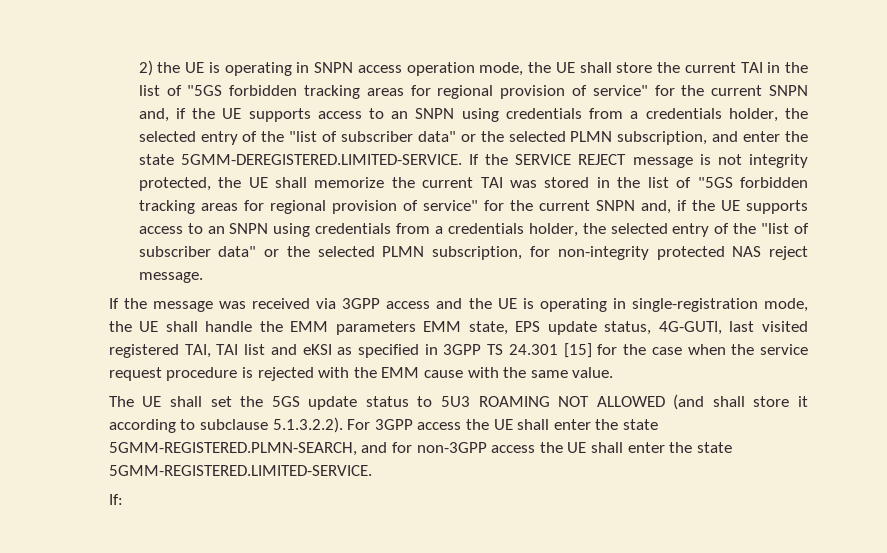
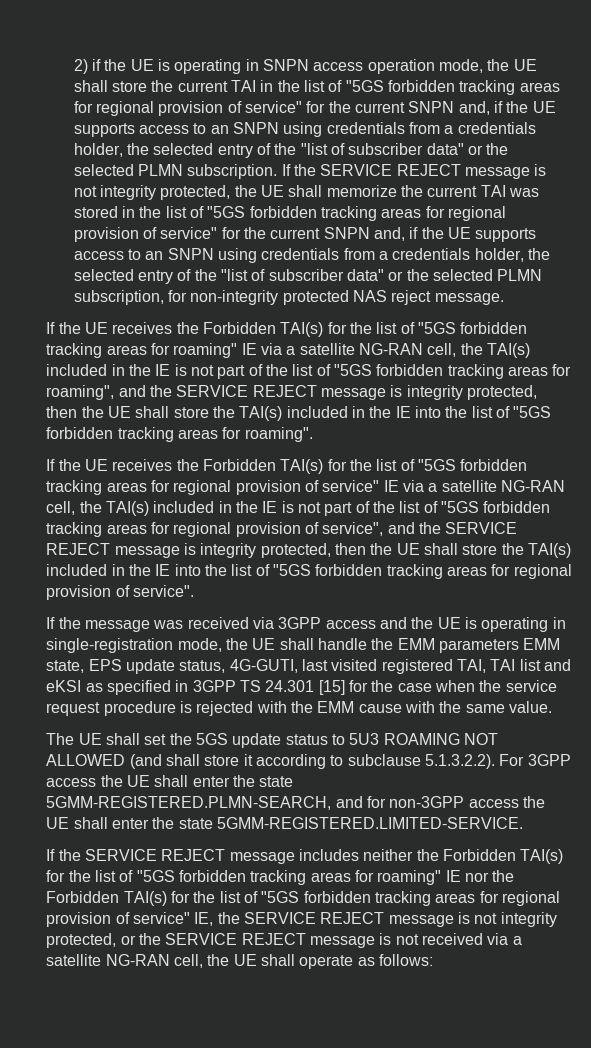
- 2) the UE is operating in SNPN access operation mode, the UE shall store the current TAI in the list of "5GS forbidden tracking areas for regional provision of service" for the current SNPN and, if the UE supports access to an SNPN using credentials from a credentials holder, the selected entry of the "list of subscriber data" or the selected PLMN subscription, and enter the state 5GMM-DEREGISTERED.LIMITED-SERVICE. If the SERVICE REJECT message is not integrity protected, the UE shall memorize the current TAI was stored in the list of "5GS forbidden tracking areas for regional provision of service" for the current SNPN and, if the UE supports access to an SNPN using credentials from a credentials holder, the selected entry of the "list of subscriber data" or the selected PLMN subscription, for non-integrity protected NAS reject message.
+ 2) if the UE is operating in SNPN access operation mode, the UE shall store the current TAI in the list of "5GS forbidden tracking areas for regional provision of service" for the current SNPN and, if the UE supports access to an SNPN using credentials from a credentials holder, the selected entry of the "list of subscriber data" or the selected PLMN subscription. If the SERVICE REJECT message is not integrity protected, the UE shall memorize the current TAI was stored in the list of "5GS forbidden tracking areas for regional provision of service" for the current SNPN and, if the UE supports access to an SNPN using credentials from a credentials holder, the selected entry of the "list of subscriber data" or the selected PLMN subscription, for non-integrity protected NAS reject message.
+ If the UE receives the Forbidden TAI(s) for the list of "5GS forbidden tracking areas for roaming" IE via a satellite NG-RAN cell, the TAI(s) included in the IE is not part of the list of "5GS forbidden tracking areas for roaming", and the SERVICE REJECT message is integrity protected, then the UE shall store the TAI(s) included in the IE into the list of "5GS forbidden tracking areas for roaming".
+ If the UE receives the Forbidden TAI(s) for the list of "5GS forbidden tracking areas for regional provision of service" IE via a satellite NG-RAN cell, the TAI(s) included in the IE is not part of the list of "5GS forbidden tracking areas for regional provision of service", and the SERVICE REJECT message is integrity protected, then the UE shall store the TAI(s) included in the IE into the list of "5GS forbidden tracking areas for regional provision of service".
- If:
+ If the SERVICE REJECT message includes neither the Forbidden TAI(s) for the list of "5GS forbidden tracking areas for roaming" IE nor the Forbidden TAI(s) for the list of "5GS forbidden tracking areas for regional provision of service" IE, the SERVICE REJECT message is not integrity protected, or the SERVICE REJECT message is not received via a satellite NG-RAN cell, the UE shall operate as follows:

